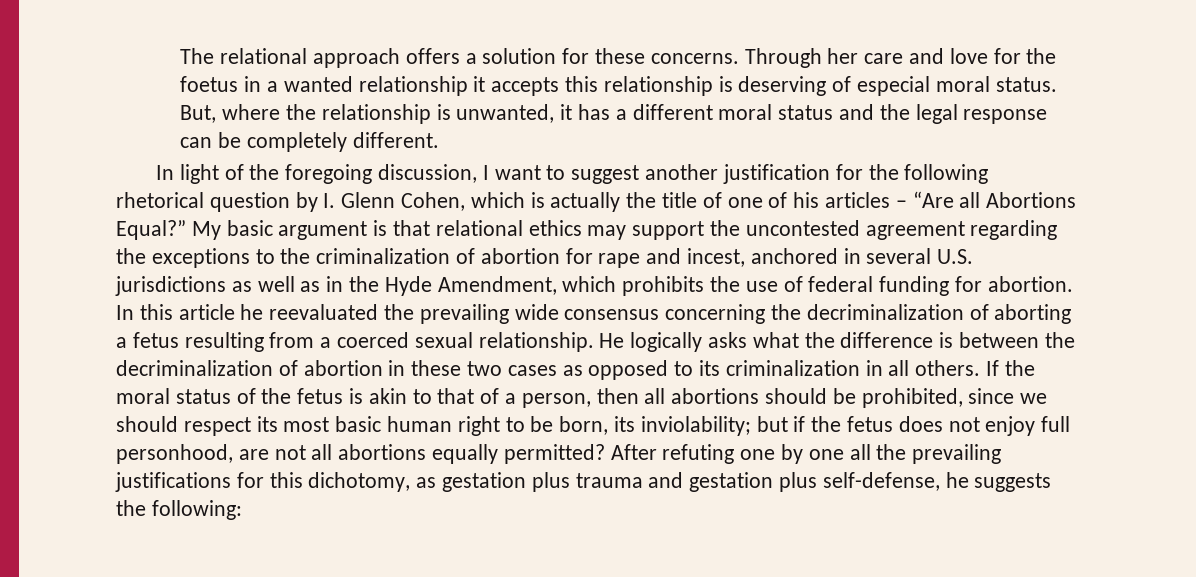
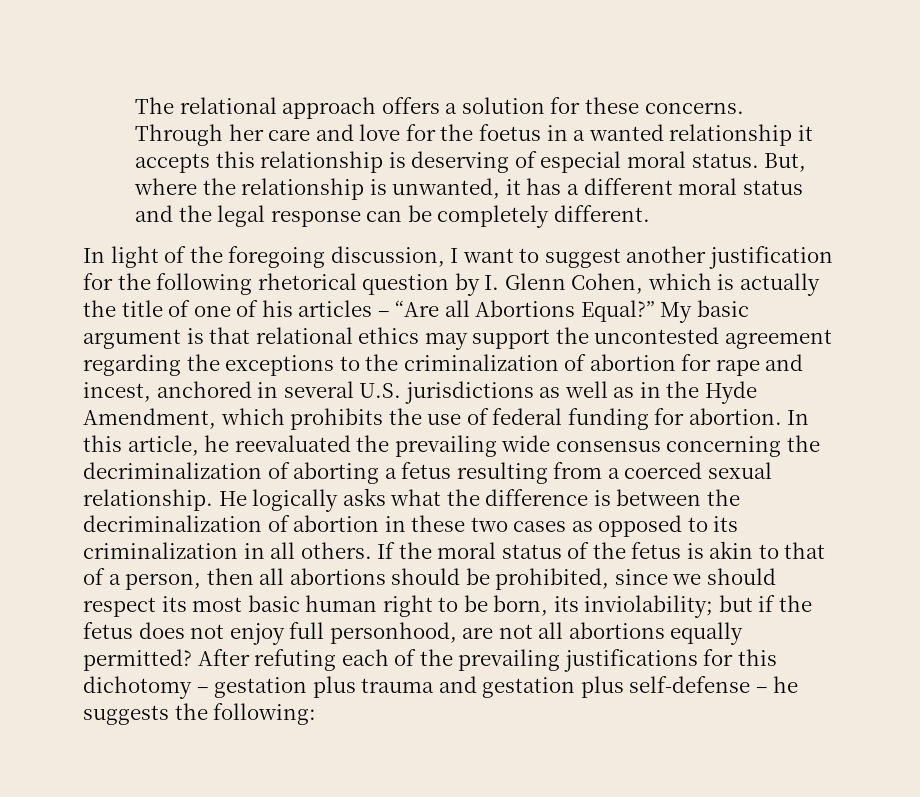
- In this article he reevaluated the prevailing wide consensus concerning the decriminalization of aborting a fetus resulting from a coerced sexual relationship.
+ In this article, he reevaluated the prevailing wide consensus concerning the decriminalization of aborting a fetus resulting from a coerced sexual relationship.
- After refuting one by one all the prevailing justifications for this dichotomy, as gestation plus trauma and gestation plus self-defense, he suggests the following:
+ After refuting each of the prevailing justifications for this dichotomy – gestation plus trauma and gestation plus self-defense – he suggests the following:

